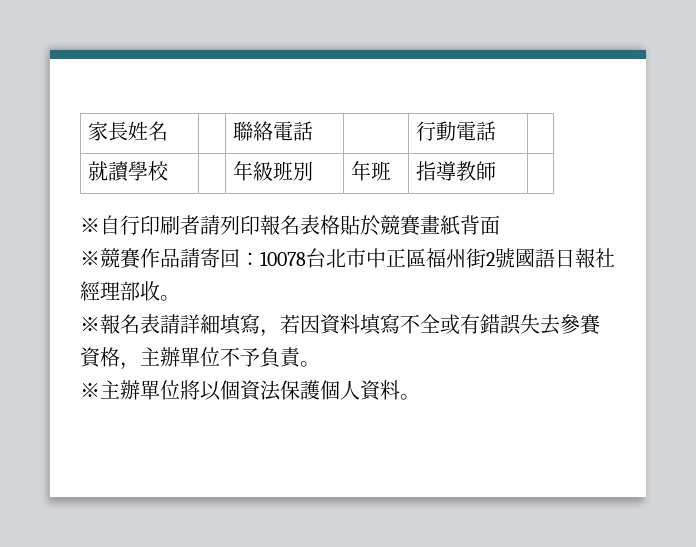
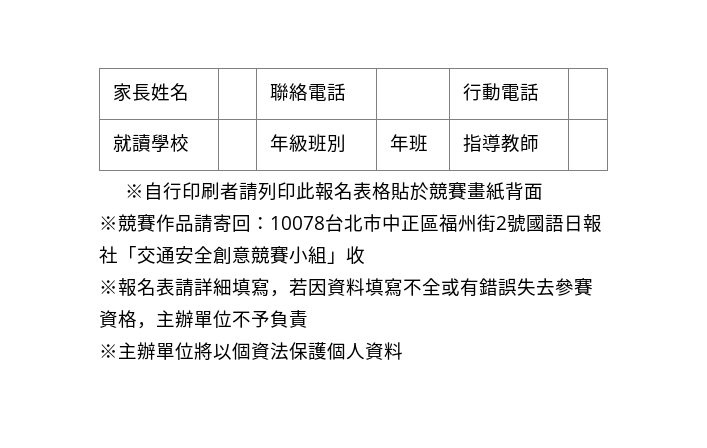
- ※自行印刷者請列印報名表格貼於競賽畫紙背面
+ ※自行印刷者請列印此報名表格貼於競賽畫紙背面
- ※競賽作品請寄回：10078台北市中正區福州街2號國語日報社經理部收。
+ ※競賽作品請寄回：10078台北市中正區福州街2號國語日報社「交通安全創意競賽小組」收
- ※報名表請詳細填寫，若因資料填寫不全或有錯誤失去參賽資格，主辦單位不予負責。
+ ※報名表請詳細填寫，若因資料填寫不全或有錯誤失去參賽資格，主辦單位不予負責
- ※主辦單位將以個資法保護個人資料。
+ ※主辦單位將以個資法保護個人資料

